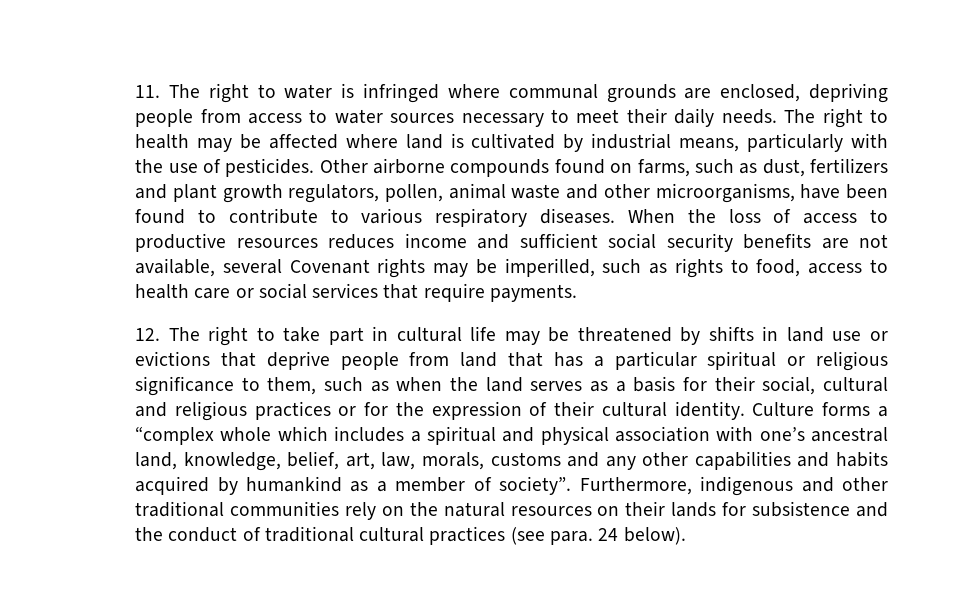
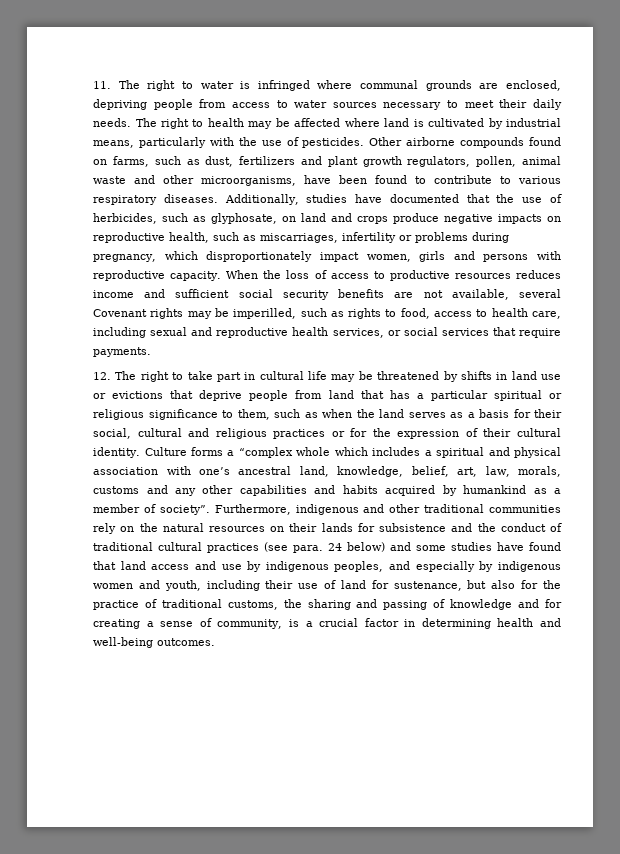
+ Additionally, studies have documented that the use of herbicides, such as glyphosate, on land and crops produce negative impacts on reproductive health, such as miscarriages, infertility or problems during pregnancy, which disproportionately impact women, girls and persons with reproductive capacity.
- When the loss of access to productive resources reduces income and sufficient social security benefits are not available, several Covenant rights may be imperilled, such as rights to food, access to health care or social services that require payments.
+ When the loss of access to productive resources reduces income and sufficient social security benefits are not available, several Covenant rights may be imperilled, such as rights to food, access to health care, including sexual and reproductive health services, or social services that require payments.
- Furthermore, indigenous and other traditional communities rely on the natural resources on their lands for subsistence and the conduct of traditional cultural practices (see para. 24 below).
+ Furthermore, indigenous and other traditional communities rely on the natural resources on their lands for subsistence and the conduct of traditional cultural practices (see para. 24 below) and some studies have found that land access and use by indigenous peoples, and especially by indigenous women and youth, including their use of land for sustenance, but also for the practice of traditional customs, the sharing and passing of knowledge and for creating a sense of community, is a crucial factor in determining health and well-being outcomes.

